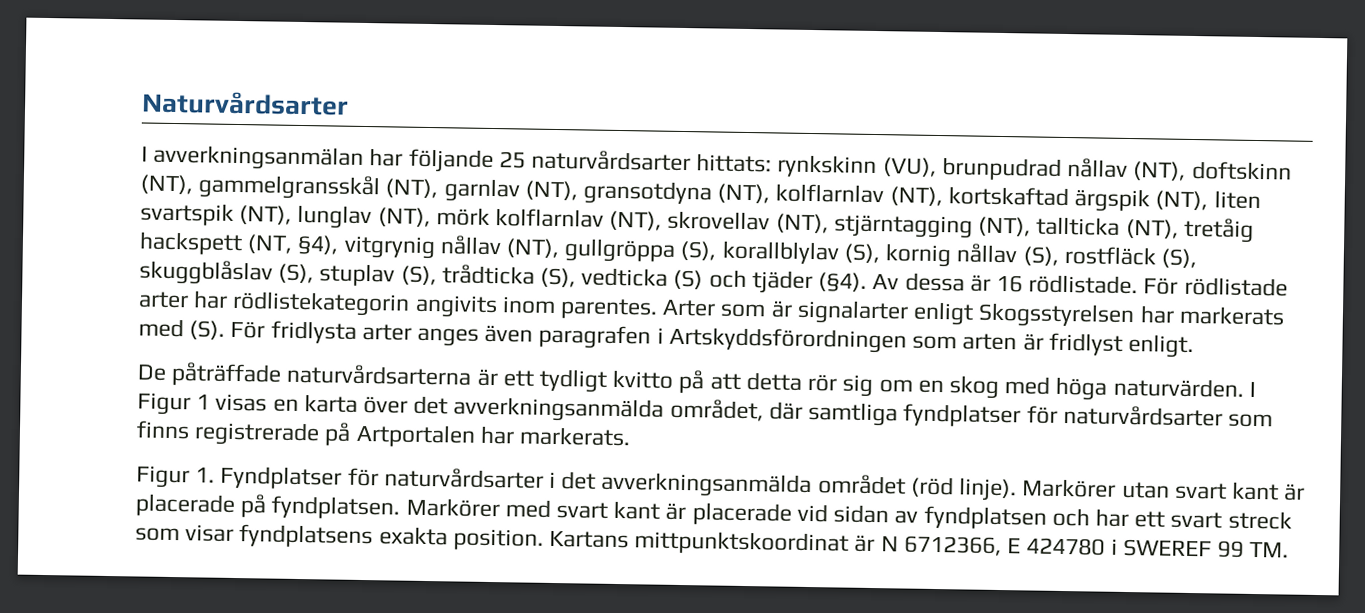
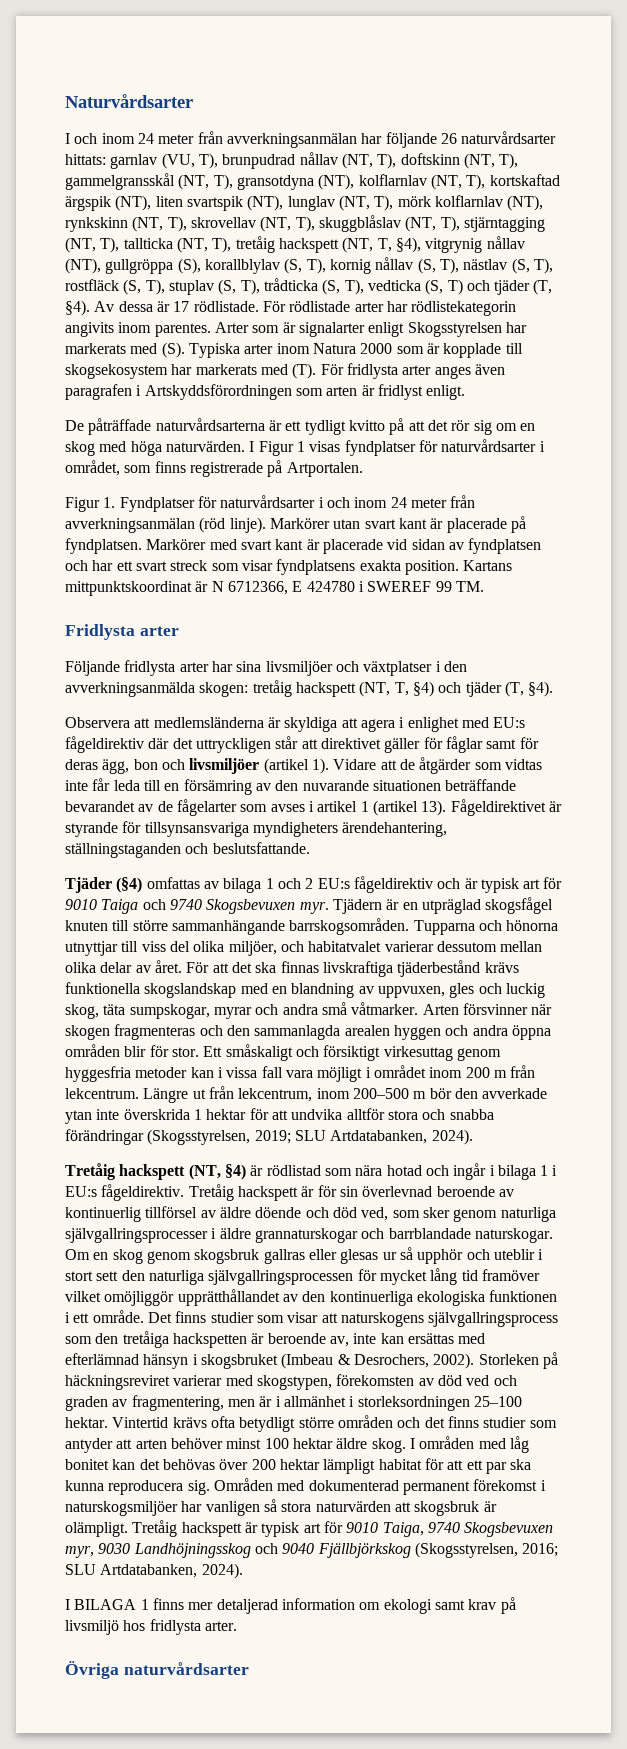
- I avverkningsanmälan har följande 25 naturvårdsarter hittats: rynkskinn (VU), brunpudrad nållav (NT), doftskinn (NT), gammelgransskål (NT), garnlav (NT), gransotdyna (NT), kolflarnlav (NT), kortskaftad ärgspik (NT), liten svartspik (NT), lunglav (NT), mörk kolflarnlav (NT), skrovellav (NT), stjärntagging (NT), tallticka (NT), tretåig hackspett (NT, §4), vitgrynig nållav (NT), gullgröppa (S), korallblylav (S), kornig nållav (S), rostfläck (S), skuggblåslav (S), stuplav (S), trådticka (S), vedticka (S) och tjäder (§4).
+ I och inom 24 meter från avverkningsanmälan har följande 26 naturvårdsarter hittats: garnlav (VU, T), brunpudrad nållav (NT, T), doftskinn (NT, T), gammelgransskål (NT, T), gransotdyna (NT), kolflarnlav (NT, T), kortskaftad ärgspik (NT), liten svartspik (NT), lunglav (NT, T), mörk kolflarnlav (NT), rynkskinn (NT, T), skrovellav (NT, T), skuggblåslav (NT, T), stjärntagging (NT, T), tallticka (NT, T), tretåig hackspett (NT, T, §4), vitgrynig nållav (NT), gullgröppa (S), korallblylav (S, T), kornig nållav (S, T), nästlav (S, T), rostfläck (S, T), stuplav (S, T), trådticka (S, T), vedticka (S, T) och tjäder (T, §4).
- Av dessa är 16 rödlistade.
+ Av dessa är 17 rödlistade.
- Arter som är signalarter enligt Skogsstyrelsen har markerats med (S). För fridlysta arter anges även paragrafen i Artskyddsförordningen som arten är fridlyst enligt.
+ Arter som är signalarter enligt Skogsstyrelsen har markerats med (S). Typiska arter inom Natura 2000 som är kopplade till skogsekosystem har markerats med (T). För fridlysta arter anges även paragrafen i Artskyddsförordningen som arten är fridlyst enligt.
- De påträffade naturvårdsarterna är ett tydligt kvitto på att detta rör sig om en skog med höga naturvärden.
+ De påträffade naturvårdsarterna är ett tydligt kvitto på att det rör sig om en skog med höga naturvärden.
- I Figur 1 visas en karta över det avverkningsanmälda området, där samtliga fyndplatser för naturvårdsarter som finns registrerade på Artportalen har markerats.
+ I Figur 1 visas fyndplatser för naturvårdsarter i området, som finns registrerade på Artportalen.
- Figur 1. Fyndplatser för naturvårdsarter i det avverkningsanmälda området (röd linje).
+ Figur 1. Fyndplatser för naturvårdsarter i och inom 24 meter från avverkningsanmälan (röd linje).
+ Fridlysta arter
+ Följande fridlysta arter har sina livsmiljöer och växtplatser i den avverkningsanmälda skogen: tretåig hackspett (NT, T, §4) och tjäder (T, §4).
+ Observera att medlemsländerna är skyldiga att agera i enlighet med EU:s fågeldirektiv där det uttryckligen står att direktivet gäller för fåglar samt för deras ägg, bon och livsmiljöer (artikel 1). Vidare att de åtgärder som vidtas inte får leda till en försämring av den nuvarande situationen beträffande bevarandet av de fågelarter som avses i artikel 1 (artikel 13). Fågeldirektivet är styrande för tillsynsansvariga myndigheters ärendehantering, ställningstaganden och beslutsfattande.
+ Tjäder (§4) omfattas av bilaga 1 och 2 EU:s fågeldirektiv och är typisk art för 9010 Taiga och 9740 Skogsbevuxen myr. Tjädern är en utpräglad skogsfågel knuten till större sammanhängande barrskogsområden. Tupparna och hönorna utnyttjar till viss del olika miljöer, och habitatvalet varierar dessutom mellan olika delar av året. För att det ska finnas livskraftiga tjäderbestånd krävs funktionella skogslandskap med en blandning av uppvuxen, gles och luckig skog, täta sumpskogar, myrar och andra små våtmarker. Arten försvinner när skogen fragmenteras och den sammanlagda arealen hyggen och andra öppna områden blir för stor. Ett småskaligt och försiktigt virkesuttag genom hyggesfria metoder kan i vissa fall vara möjligt i området inom 200 m från lekcentrum. Längre ut från lekcentrum, inom 200–500 m bör den avverkade ytan inte överskrida 1 hektar för att undvika alltför stora och snabba förändringar (Skogsstyrelsen, 2019; SLU Artdatabanken, 2024).
+ Tretåig hackspett (NT, §4) är rödlistad som nära hotad och ingår i bilaga 1 i EU:s fågeldirektiv. Tretåig hackspett är för sin överlevnad beroende av kontinuerlig tillförsel av äldre döende och död ved, som sker genom naturliga självgallringsprocesser i äldre grannaturskogar och barrblandade naturskogar. Om en skog genom skogsbruk gallras eller glesas ur så upphör och uteblir i stort sett den naturliga självgallringsprocessen för mycket lång tid framöver vilket omöjliggör upprätthållandet av den kontinuerliga ekologiska funktionen i ett område. Det finns studier som visar att naturskogens självgallringsprocess som den tretåiga hackspetten är beroende av, inte kan ersättas med efterlämnad hänsyn i skogsbruket (Imbeau & Desrochers, 2002). Storleken på häckningsreviret varierar med skogstypen, förekomsten av död ved och graden av fragmentering, men är i allmänhet i storleksordningen 25–100 hektar. Vintertid krävs ofta betydligt större områden och det finns studier som antyder att arten behöver minst 100 hektar äldre skog. I områden med låg bonitet kan det behövas över 200 hektar lämpligt habitat för att ett par ska kunna reproducera sig. Områden med dokumenterad permanent förekomst i naturskogsmiljöer har vanligen så stora naturvärden att skogsbruk är olämpligt. Tretåig hackspett är typisk art för 9010 Taiga, 9740 Skogsbevuxen myr, 9030 Landhöjningsskog och 9040 Fjällbjörkskog (Skogsstyrelsen, 2016; SLU Artdatabanken, 2024).
+ I BILAGA 1 finns mer detaljerad information om ekologi samt krav på livsmiljö hos fridlysta arter.
+ Övriga naturvårdsarter

